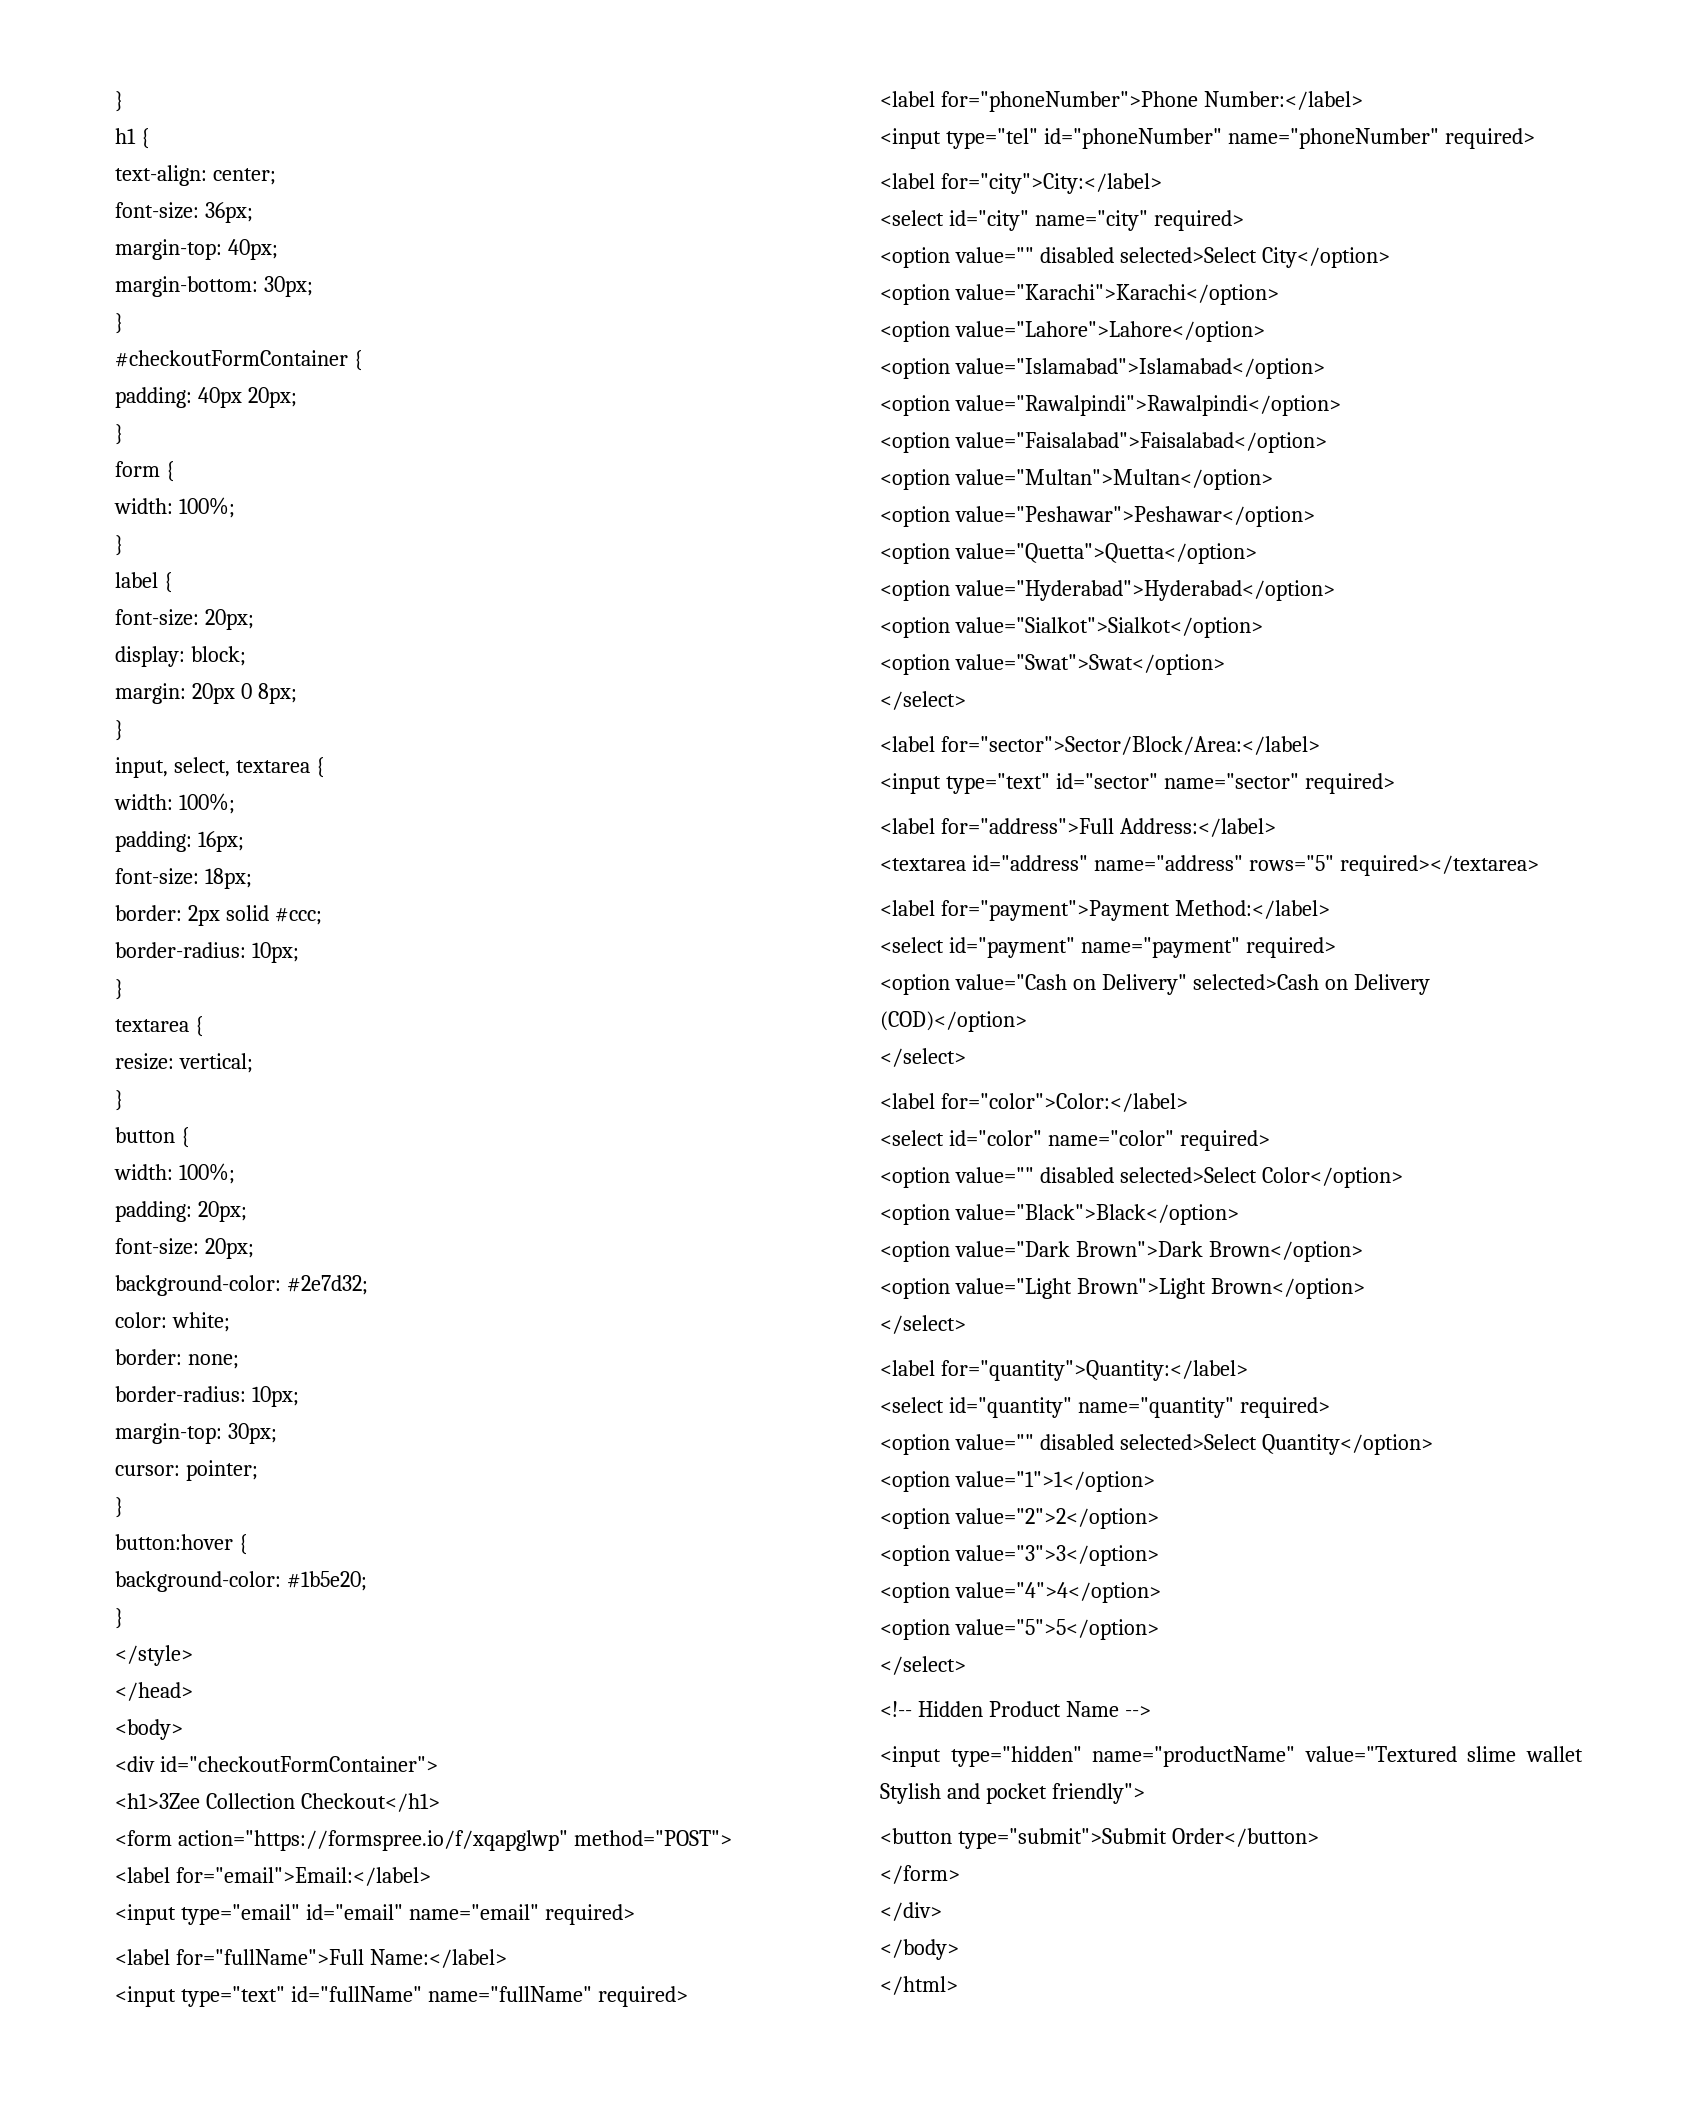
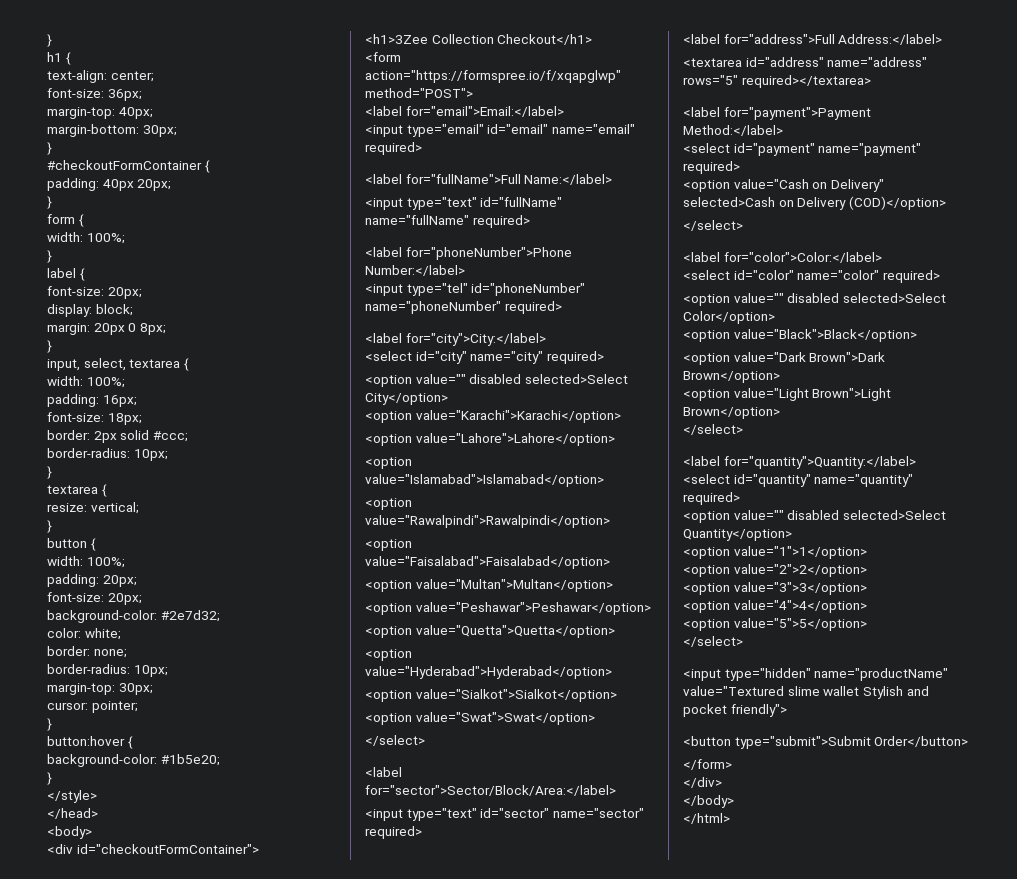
- <!-- Hidden Product Name -->

